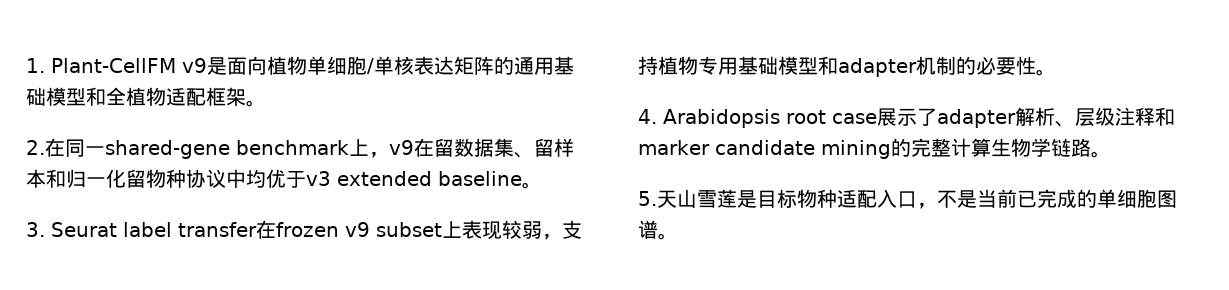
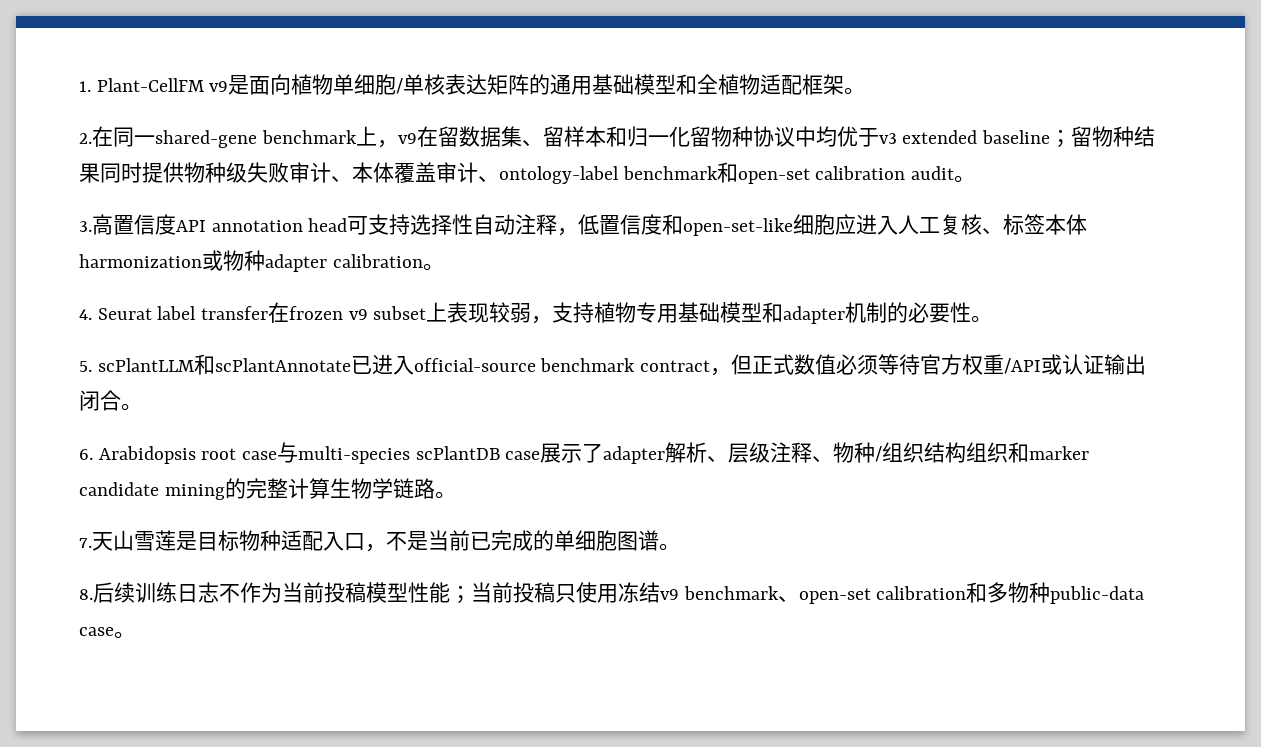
- 2.在同一shared-gene benchmark上，v9在留数据集、留样本和归一化留物种协议中均优于v3 extended baseline。
- 3. Seurat label transfer在frozen v9 subset上表现较弱，支持植物专用基础模型和adapter机制的必要性。
+ 2.在同一shared-gene benchmark上，v9在留数据集、留样本和归一化留物种协议中均优于v3 extended baseline；留物种结果同时提供物种级失败审计、本体覆盖审计、ontology-label benchmark和open-set calibration audit。
+ 3.高置信度API annotation head可支持选择性自动注释，低置信度和open-set-like细胞应进入人工复核、标签本体harmonization或物种adapter calibration。
+ 4. Seurat label transfer在frozen v9 subset上表现较弱，支持植物专用基础模型和adapter机制的必要性。
- 4. Arabidopsis root case展示了adapter解析、层级注释和marker candidate mining的完整计算生物学链路。
+ 5. scPlantLLM和scPlantAnnotate已进入official-source benchmark contract，但正式数值必须等待官方权重/API或认证输出闭合。
+ 6. Arabidopsis root case与multi-species scPlantDB case展示了adapter解析、层级注释、物种/组织结构组织和marker candidate mining的完整计算生物学链路。
- 5.天山雪莲是目标物种适配入口，不是当前已完成的单细胞图谱。
+ 7.天山雪莲是目标物种适配入口，不是当前已完成的单细胞图谱。
+ 8.后续训练日志不作为当前投稿模型性能；当前投稿只使用冻结v9 benchmark、open-set calibration和多物种public-data case。

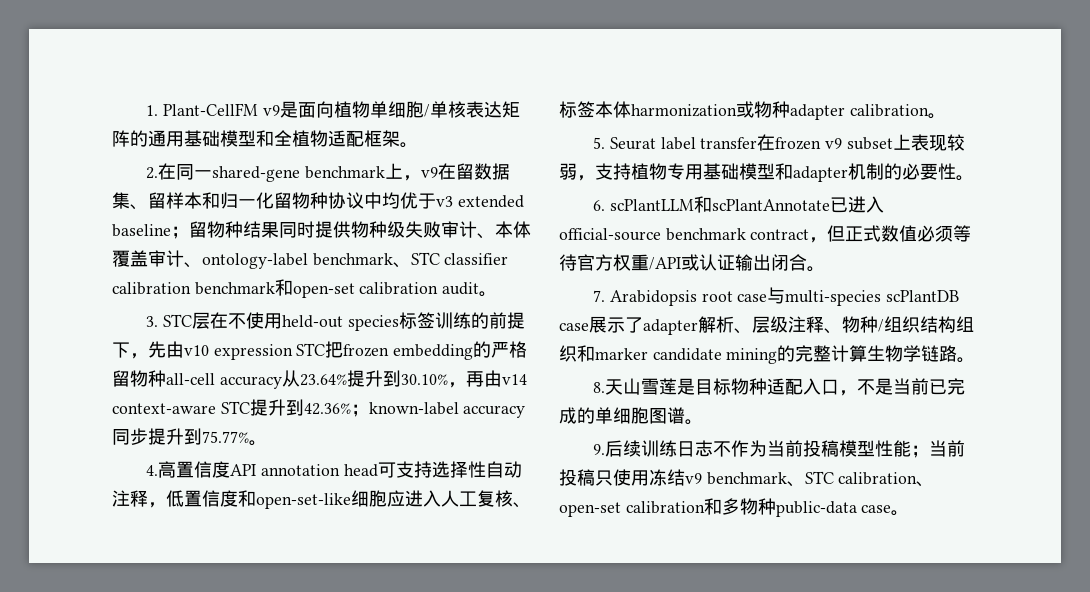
- 2.在同一shared-gene benchmark上，v9在留数据集、留样本和归一化留物种协议中均优于v3 extended baseline；留物种结果同时提供物种级失败审计、本体覆盖审计、ontology-label benchmark和open-set calibration audit。
+ 2.在同一shared-gene benchmark上，v9在留数据集、留样本和归一化留物种协议中均优于v3 extended baseline；留物种结果同时提供物种级失败审计、本体覆盖审计、ontology-label benchmark、STC classifier calibration benchmark和open-set calibration audit。
- 3.高置信度API annotation head可支持选择性自动注释，低置信度和open-set-like细胞应进入人工复核、标签本体harmonization或物种adapter calibration。
+ 3. STC层在不使用held-out species标签训练的前提下，先由v10 expression STC把frozen embedding的严格留物种all-cell accuracy从23.64%提升到30.10%，再由v14 context-aware STC提升到42.36%；known-label accuracy同步提升到75.77%。
+ 4.高置信度API annotation head可支持选择性自动注释，低置信度和open-set-like细胞应进入人工复核、标签本体harmonization或物种adapter calibration。
- 4. Seurat label transfer在frozen v9 subset上表现较弱，支持植物专用基础模型和adapter机制的必要性。
+ 5. Seurat label transfer在frozen v9 subset上表现较弱，支持植物专用基础模型和adapter机制的必要性。
- 5. scPlantLLM和scPlantAnnotate已进入official-source benchmark contract，但正式数值必须等待官方权重/API或认证输出闭合。
+ 6. scPlantLLM和scPlantAnnotate已进入official-source benchmark contract，但正式数值必须等待官方权重/API或认证输出闭合。
- 6. Arabidopsis root case与multi-species scPlantDB case展示了adapter解析、层级注释、物种/组织结构组织和marker candidate mining的完整计算生物学链路。
+ 7. Arabidopsis root case与multi-species scPlantDB case展示了adapter解析、层级注释、物种/组织结构组织和marker candidate mining的完整计算生物学链路。
- 7.天山雪莲是目标物种适配入口，不是当前已完成的单细胞图谱。
+ 8.天山雪莲是目标物种适配入口，不是当前已完成的单细胞图谱。
- 8.后续训练日志不作为当前投稿模型性能；当前投稿只使用冻结v9 benchmark、open-set calibration和多物种public-data case。
+ 9.后续训练日志不作为当前投稿模型性能；当前投稿只使用冻结v9 benchmark、STC calibration、open-set calibration和多物种public-data case。

